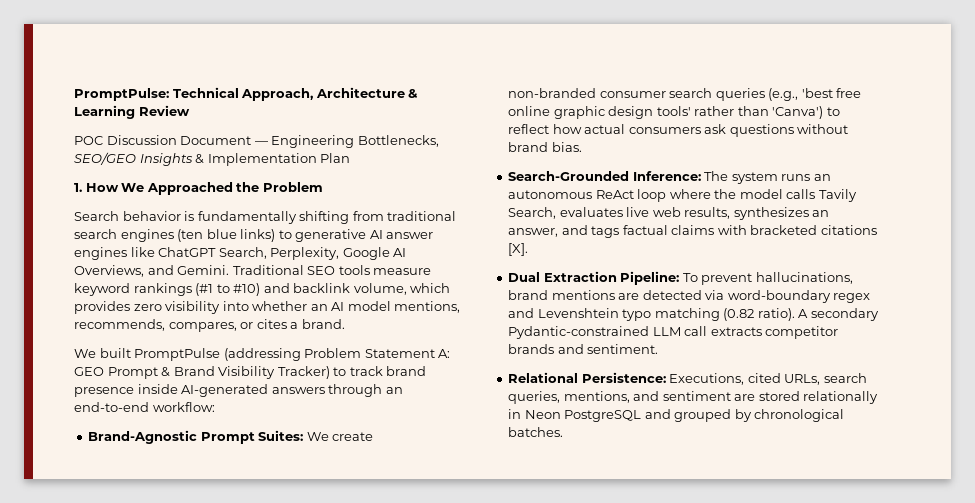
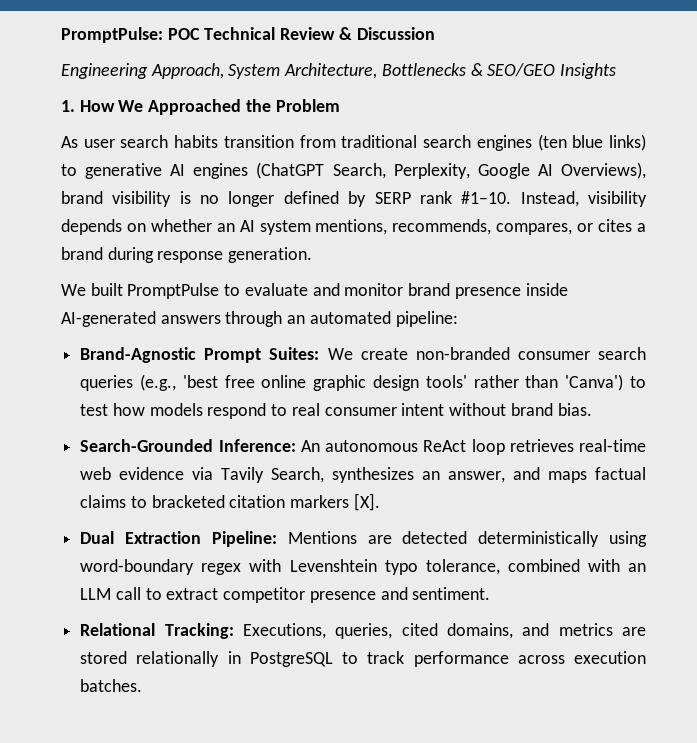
- PromptPulse: Technical Approach, Architecture & Learning Review
- POC Discussion Document — Engineering Bottlenecks, SEO/GEO Insights & Implementation Plan
+ PromptPulse: POC Technical Review & Discussion
+ Engineering Approach, System Architecture, Bottlenecks & SEO/GEO Insights
- Search behavior is fundamentally shifting from traditional search engines (ten blue links) to generative AI answer engines like ChatGPT Search, Perplexity, Google AI Overviews, and Gemini. Traditional SEO tools measure keyword rankings (#1 to #10) and backlink volume, which provides zero visibility into whether an AI model mentions, recommends, compares, or cites a brand.
+ As user search habits transition from traditional search engines (ten blue links) to generative AI engines (ChatGPT Search, Perplexity, Google AI Overviews), brand visibility is no longer defined by SERP rank #1–10. Instead, visibility depends on whether an AI system mentions, recommends, compares, or cites a brand during response generation.
- We built PromptPulse (addressing Problem Statement A: GEO Prompt & Brand Visibility Tracker) to track brand presence inside AI-generated answers through an end-to-end workflow:
+ We built PromptPulse to evaluate and monitor brand presence inside AI-generated answers through an automated pipeline:
- Brand-Agnostic Prompt Suites: We create non-branded consumer search queries (e.g., 'best free online graphic design tools' rather than 'Canva') to reflect how actual consumers ask questions without brand bias.
+ Brand-Agnostic Prompt Suites: We create non-branded consumer search queries (e.g., 'best free online graphic design tools' rather than 'Canva') to test how models respond to real consumer intent without brand bias.
- Search-Grounded Inference: The system runs an autonomous ReAct loop where the model calls Tavily Search, evaluates live web results, synthesizes an answer, and tags factual claims with bracketed citations [X].
+ Search-Grounded Inference: An autonomous ReAct loop retrieves real-time web evidence via Tavily Search, synthesizes an answer, and maps factual claims to bracketed citation markers [X].
- Dual Extraction Pipeline: To prevent hallucinations, brand mentions are detected via word-boundary regex and Levenshtein typo matching (0.82 ratio). A secondary Pydantic-constrained LLM call extracts competitor brands and sentiment.
- Relational Persistence: Executions, cited URLs, search queries, mentions, and sentiment are stored relationally in Neon PostgreSQL and grouped by chronological batches.
+ Dual Extraction Pipeline: Mentions are detected deterministically using word-boundary regex with Levenshtein typo tolerance, combined with an LLM call to extract competitor presence and sentiment.
+ Relational Tracking: Executions, queries, cited domains, and metrics are stored relationally in PostgreSQL to track performance across execution batches.

